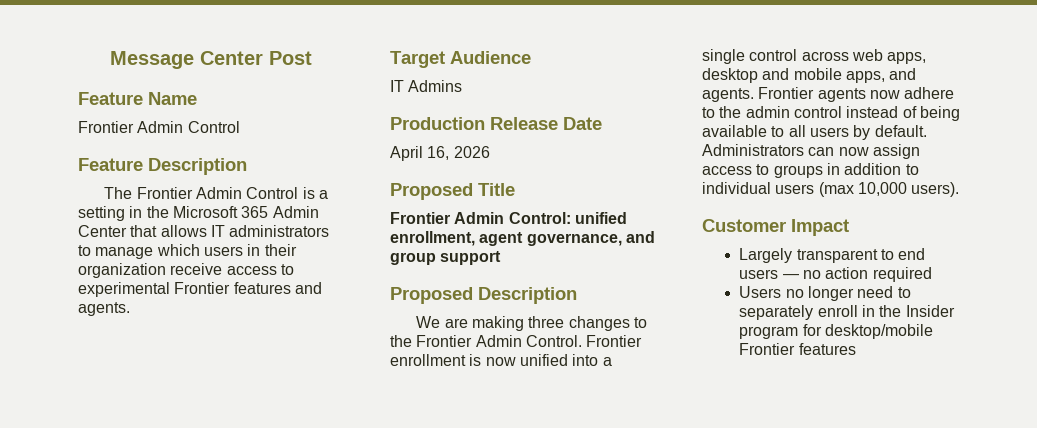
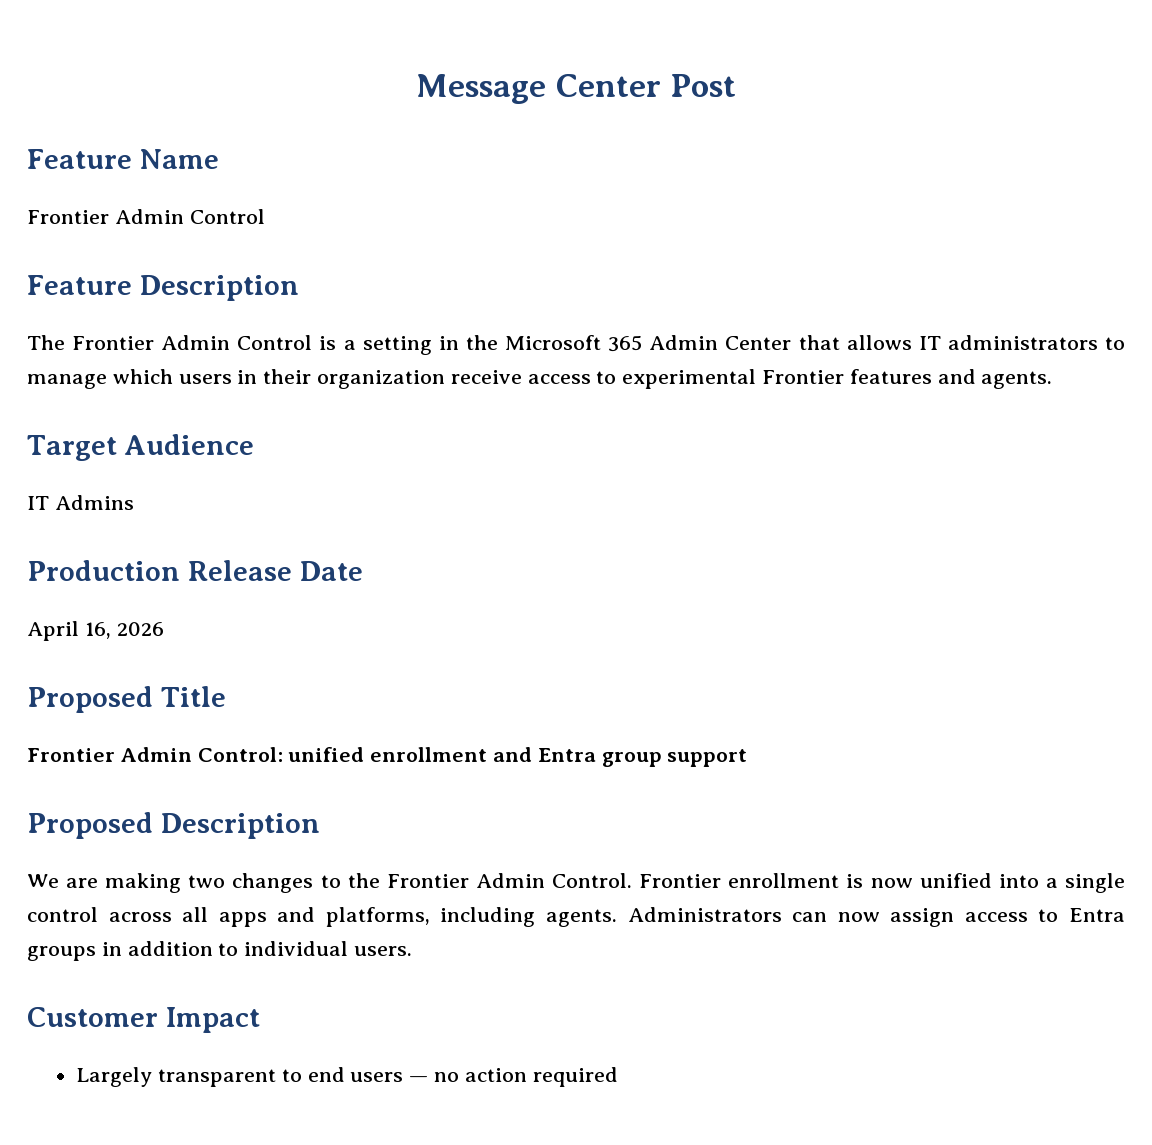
- Frontier Admin Control: unified enrollment, agent governance, and group support
+ Frontier Admin Control: unified enrollment and Entra group support
- We are making three changes to the Frontier Admin Control.
+ We are making two changes to the Frontier Admin Control.
- Frontier enrollment is now unified into a single control across web apps, desktop and mobile apps, and agents. Frontier agents now adhere to the admin control instead of being available to all users by default.
+ Frontier enrollment is now unified into a single control across all apps and platforms, including agents.
- Administrators can now assign access to groups in addition to individual users (max 10,000 users).
+ Administrators can now assign access to Entra groups in addition to individual users.
- Users no longer need to separately enroll in the Insider program for desktop/mobile Frontier features

